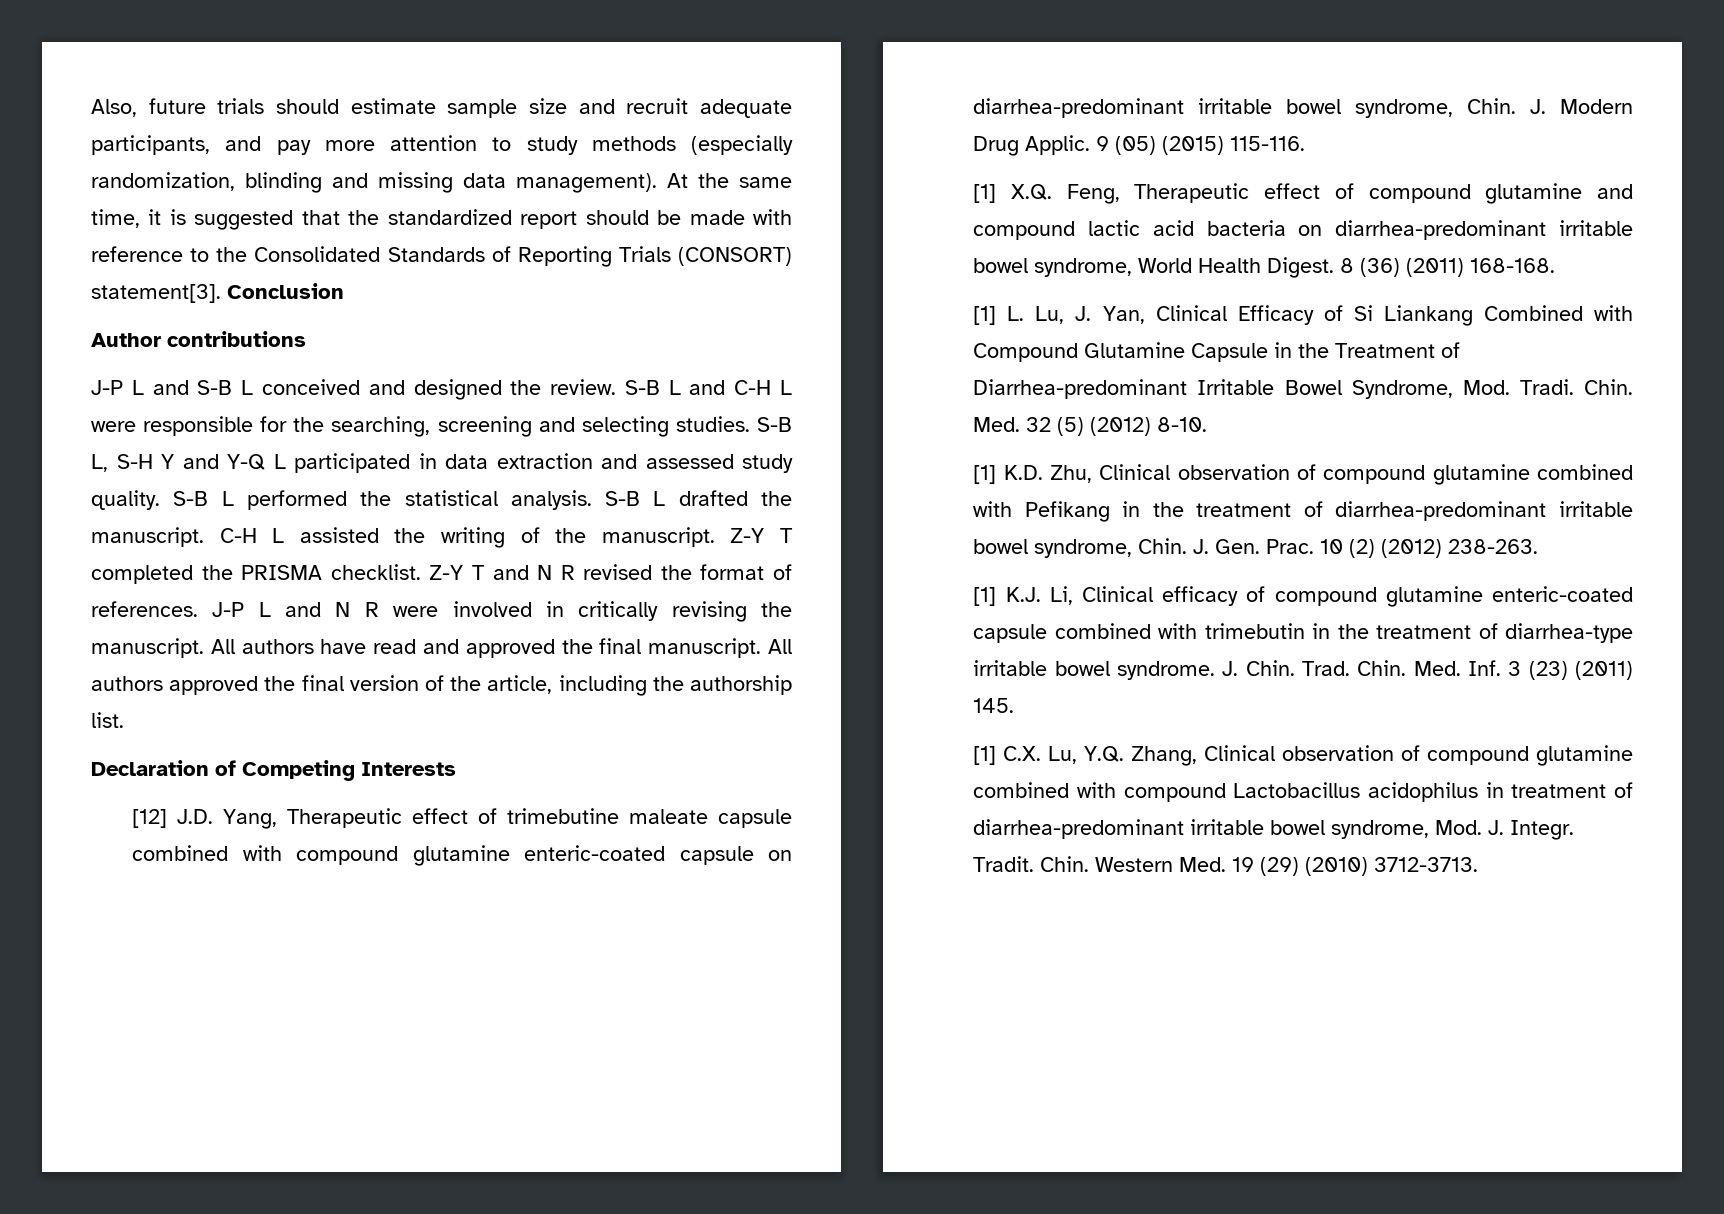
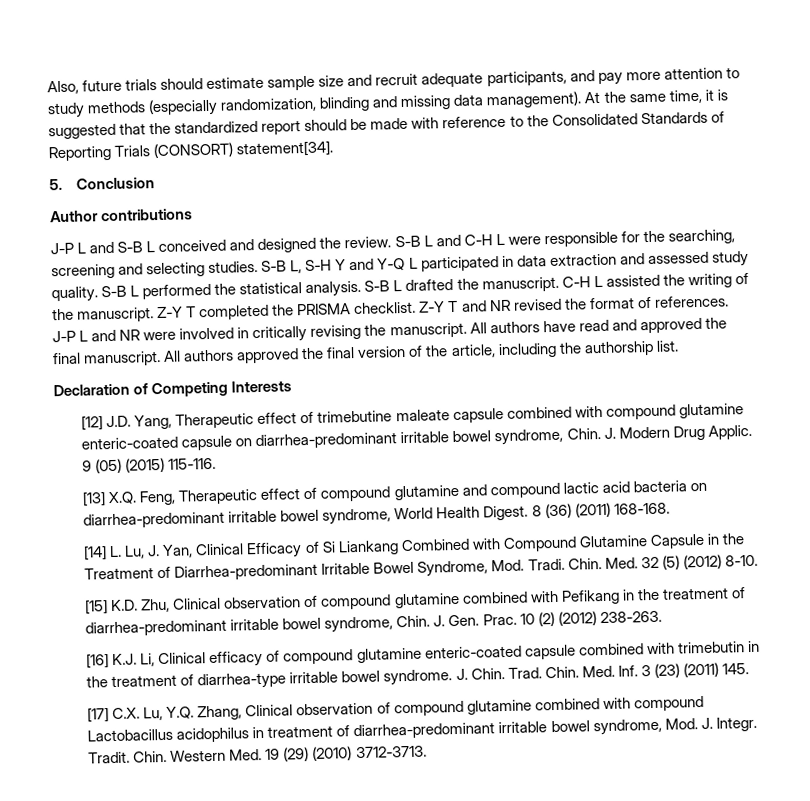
- At the same time, it is suggested that the standardized report should be made with reference to the Consolidated Standards of Reporting Trials (CONSORT) statement[3]. Conclusion
+ At the same time, it is suggested that the standardized report should be made with reference to the Consolidated Standards of Reporting Trials (CONSORT) statement[34].
+ 5. Conclusion
- Z-Y T and N R revised the format of references.
+ Z-Y T and NR revised the format of references.
- J-P L and N R were involved in critically revising the manuscript.
+ J-P L and NR were involved in critically revising the manuscript.
- [1] X.Q. Feng, Therapeutic effect of compound glutamine and compound lactic acid bacteria on diarrhea-predominant irritable bowel syndrome, World Health Digest.
+ [13] X.Q. Feng, Therapeutic effect of compound glutamine and compound lactic acid bacteria on diarrhea-predominant irritable bowel syndrome, World Health Digest.
- [1] L. Lu, J. Yan, Clinical Efficacy of Si Liankang Combined with Compound Glutamine Capsule in the Treatment of Diarrhea-predominant Irritable Bowel Syndrome, Mod. Tradi.
+ [14] L. Lu, J. Yan, Clinical Efficacy of Si Liankang Combined with Compound Glutamine Capsule in the Treatment of Diarrhea-predominant Irritable Bowel Syndrome, Mod. Tradi.
- [1] K.D. Zhu, Clinical observation of compound glutamine combined with Pefikang in the treatment of diarrhea-predominant irritable bowel syndrome, Chin.
+ [15] K.D. Zhu, Clinical observation of compound glutamine combined with Pefikang in the treatment of diarrhea-predominant irritable bowel syndrome, Chin.
- [1] K.J. Li, Clinical efficacy of compound glutamine enteric-coated capsule combined with trimebutin in the treatment of diarrhea-type irritable bowel syndrome.
+ [16] K.J. Li, Clinical efficacy of compound glutamine enteric-coated capsule combined with trimebutin in the treatment of diarrhea-type irritable bowel syndrome.
- [1] C.X. Lu, Y.Q. Zhang, Clinical observation of compound glutamine combined with compound Lactobacillus acidophilus in treatment of diarrhea-predominant irritable bowel syndrome, Mod. J. Integr.
+ [17] C.X. Lu, Y.Q. Zhang, Clinical observation of compound glutamine combined with compound Lactobacillus acidophilus in treatment of diarrhea-predominant irritable bowel syndrome, Mod. J. Integr.

